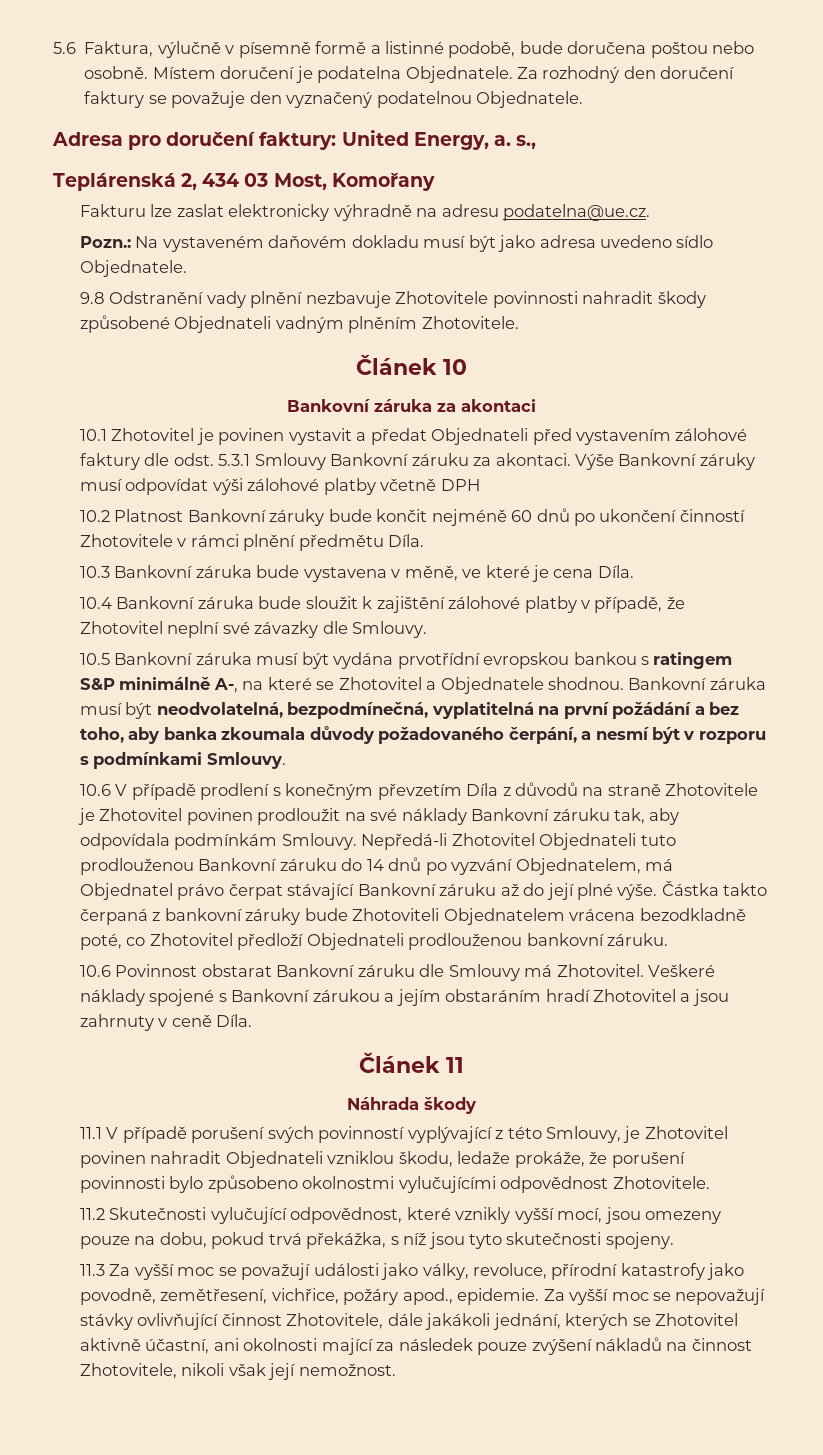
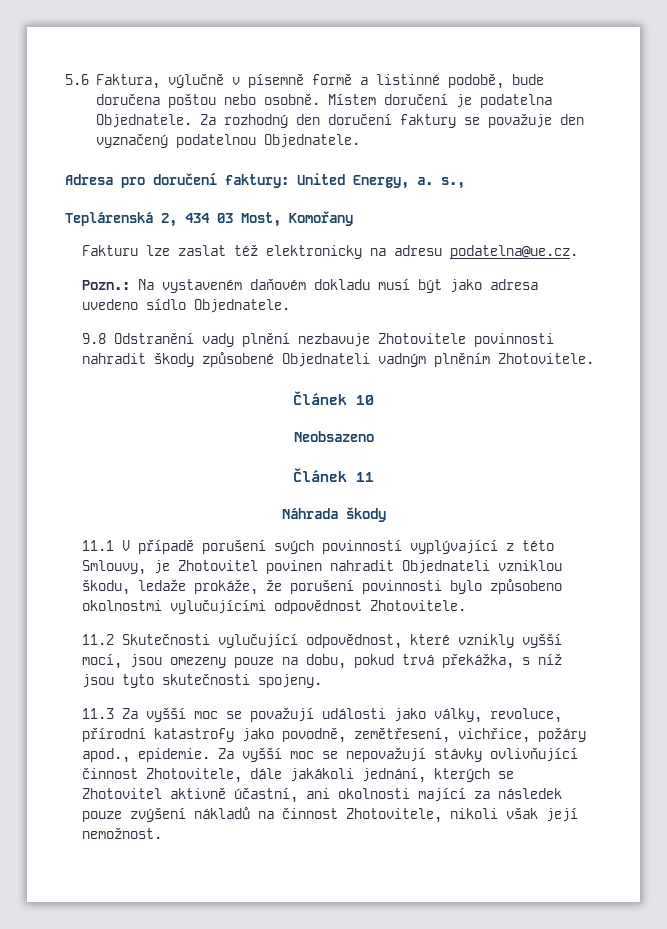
- Fakturu lze zaslat elektronicky výhradně na adresu podatelna@ue.cz.
+ Fakturu lze zaslat též elektronicky na adresu podatelna@ue.cz.
- Bankovní záruka za akontaci
- 10.1 Zhotovitel je povinen vystavit a předat Objednateli před vystavením zálohové faktury dle odst. 5.3.1 Smlouvy Bankovní záruku za akontaci. Výše Bankovní záruky musí odpovídat výši zálohové platby včetně DPH
- 10.2 Platnost Bankovní záruky bude končit nejméně 60 dnů po ukončení činností Zhotovitele v rámci plnění předmětu Díla.
- 10.3 Bankovní záruka bude vystavena v měně, ve které je cena Díla.
- 10.4 Bankovní záruka bude sloužit k zajištění zálohové platby v případě, že Zhotovitel neplní své závazky dle Smlouvy.
- 10.5 Bankovní záruka musí být vydána prvotřídní evropskou bankou s ratingem S&P minimálně A-, na které se Zhotovitel a Objednatele shodnou. Bankovní záruka musí být neodvolatelná, bezpodmínečná, vyplatitelná na první požádání a bez toho, aby banka zkoumala důvody požadovaného čerpání, a nesmí být v rozporu s podmínkami Smlouvy.
- 10.6 V případě prodlení s konečným převzetím Díla z důvodů na straně Zhotovitele je Zhotovitel povinen prodloužit na své náklady Bankovní záruku tak, aby odpovídala podmínkám Smlouvy. Nepředá-li Zhotovitel Objednateli tuto prodlouženou Bankovní záruku do 14 dnů po vyzvání Objednatelem, má Objednatel právo čerpat stávající Bankovní záruku až do její plné výše. Částka takto čerpaná z bankovní záruky bude Zhotoviteli Objednatelem vrácena bezodkladně poté, co Zhotovitel předloží Objednateli prodlouženou bankovní záruku.
- 10.6 Povinnost obstarat Bankovní záruku dle Smlouvy má Zhotovitel. Veškeré náklady spojené s Bankovní zárukou a jejím obstaráním hradí Zhotovitel a jsou zahrnuty v ceně Díla.
+ Neobsazeno

